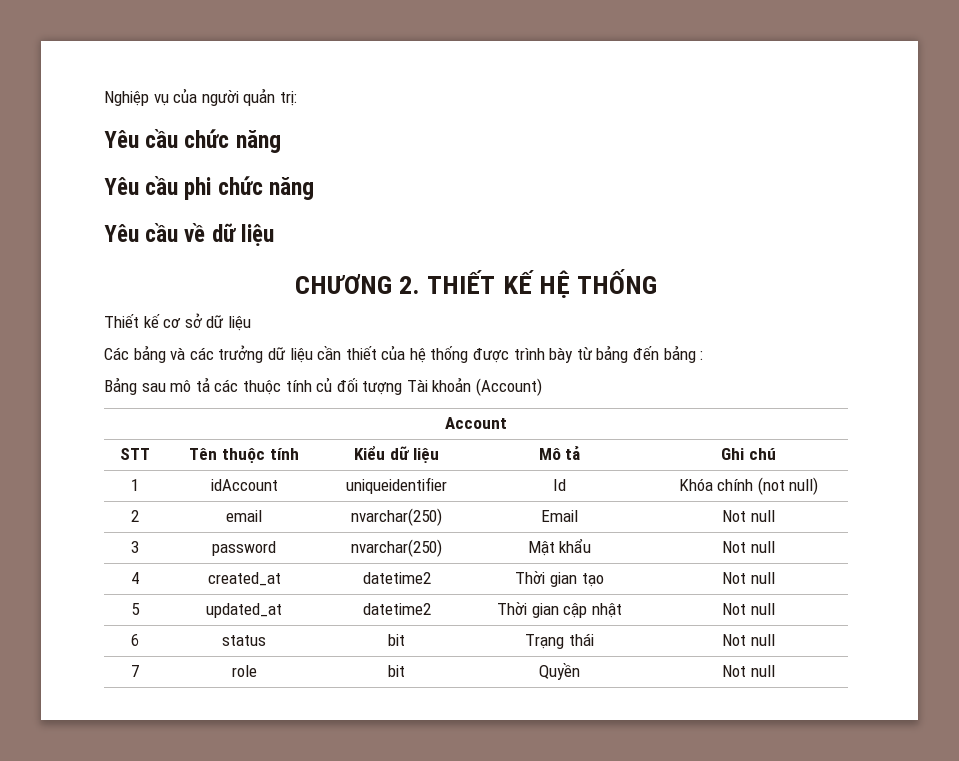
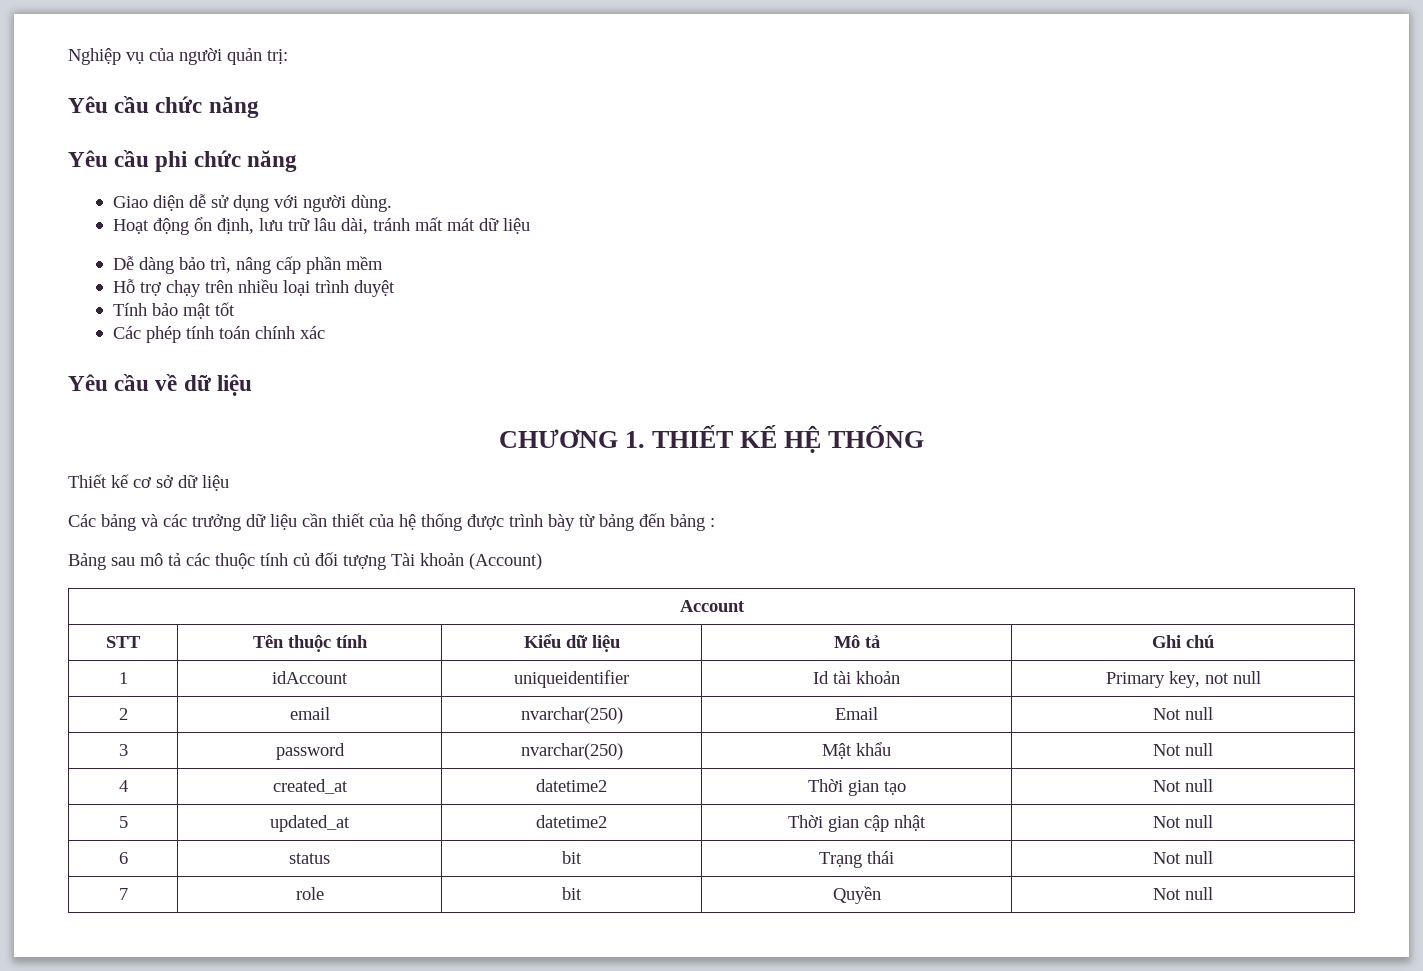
+ Giao diện dễ sử dụng với người dùng.
+ Hoạt động ổn định, lưu trữ lâu dài, tránh mất mát dữ liệu
+ Dễ dàng bảo trì, nâng cấp phần mềm
+ Hỗ trợ chạy trên nhiều loại trình duyệt
+ Tính bảo mật tốt
+ Các phép tính toán chính xác
- CHƯƠNG 2. THIẾT KẾ HỆ THỐNG
+ CHƯƠNG 1. THIẾT KẾ HỆ THỐNG
- 1 | idAccount | uniqueidentifier | Id | Khóa chính (not null)
+ 1 | idAccount | uniqueidentifier | Id tài khoản | Primary key, not null

